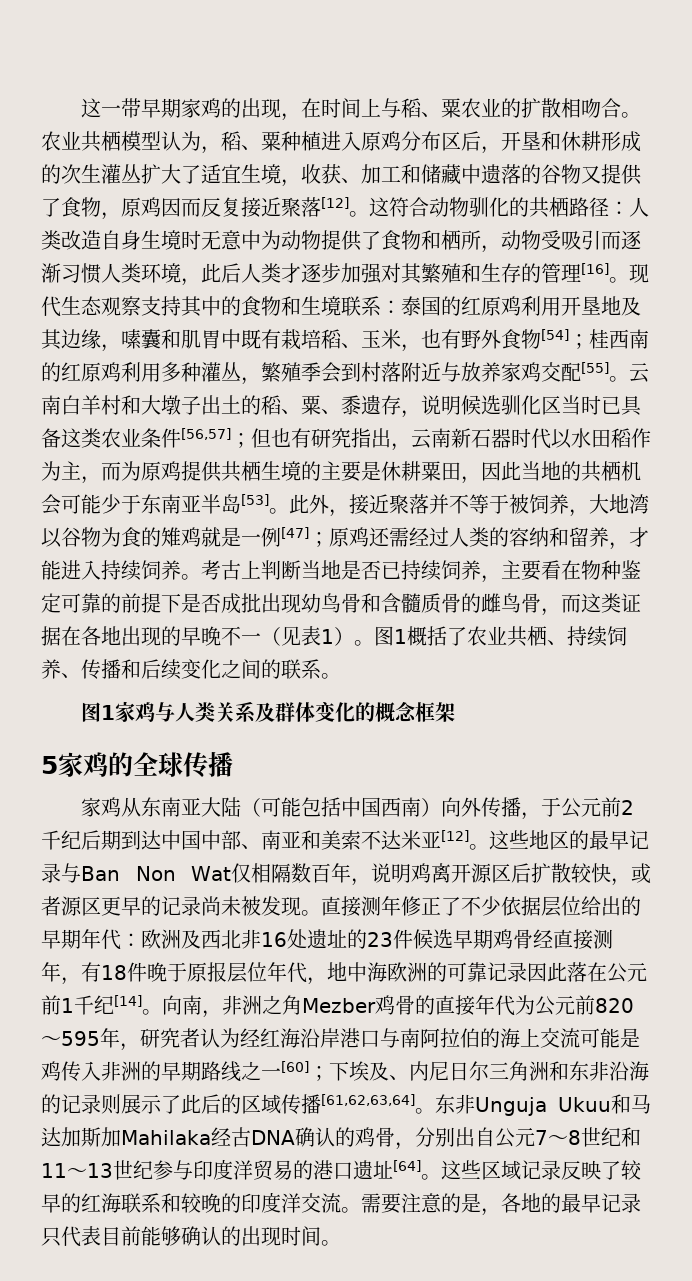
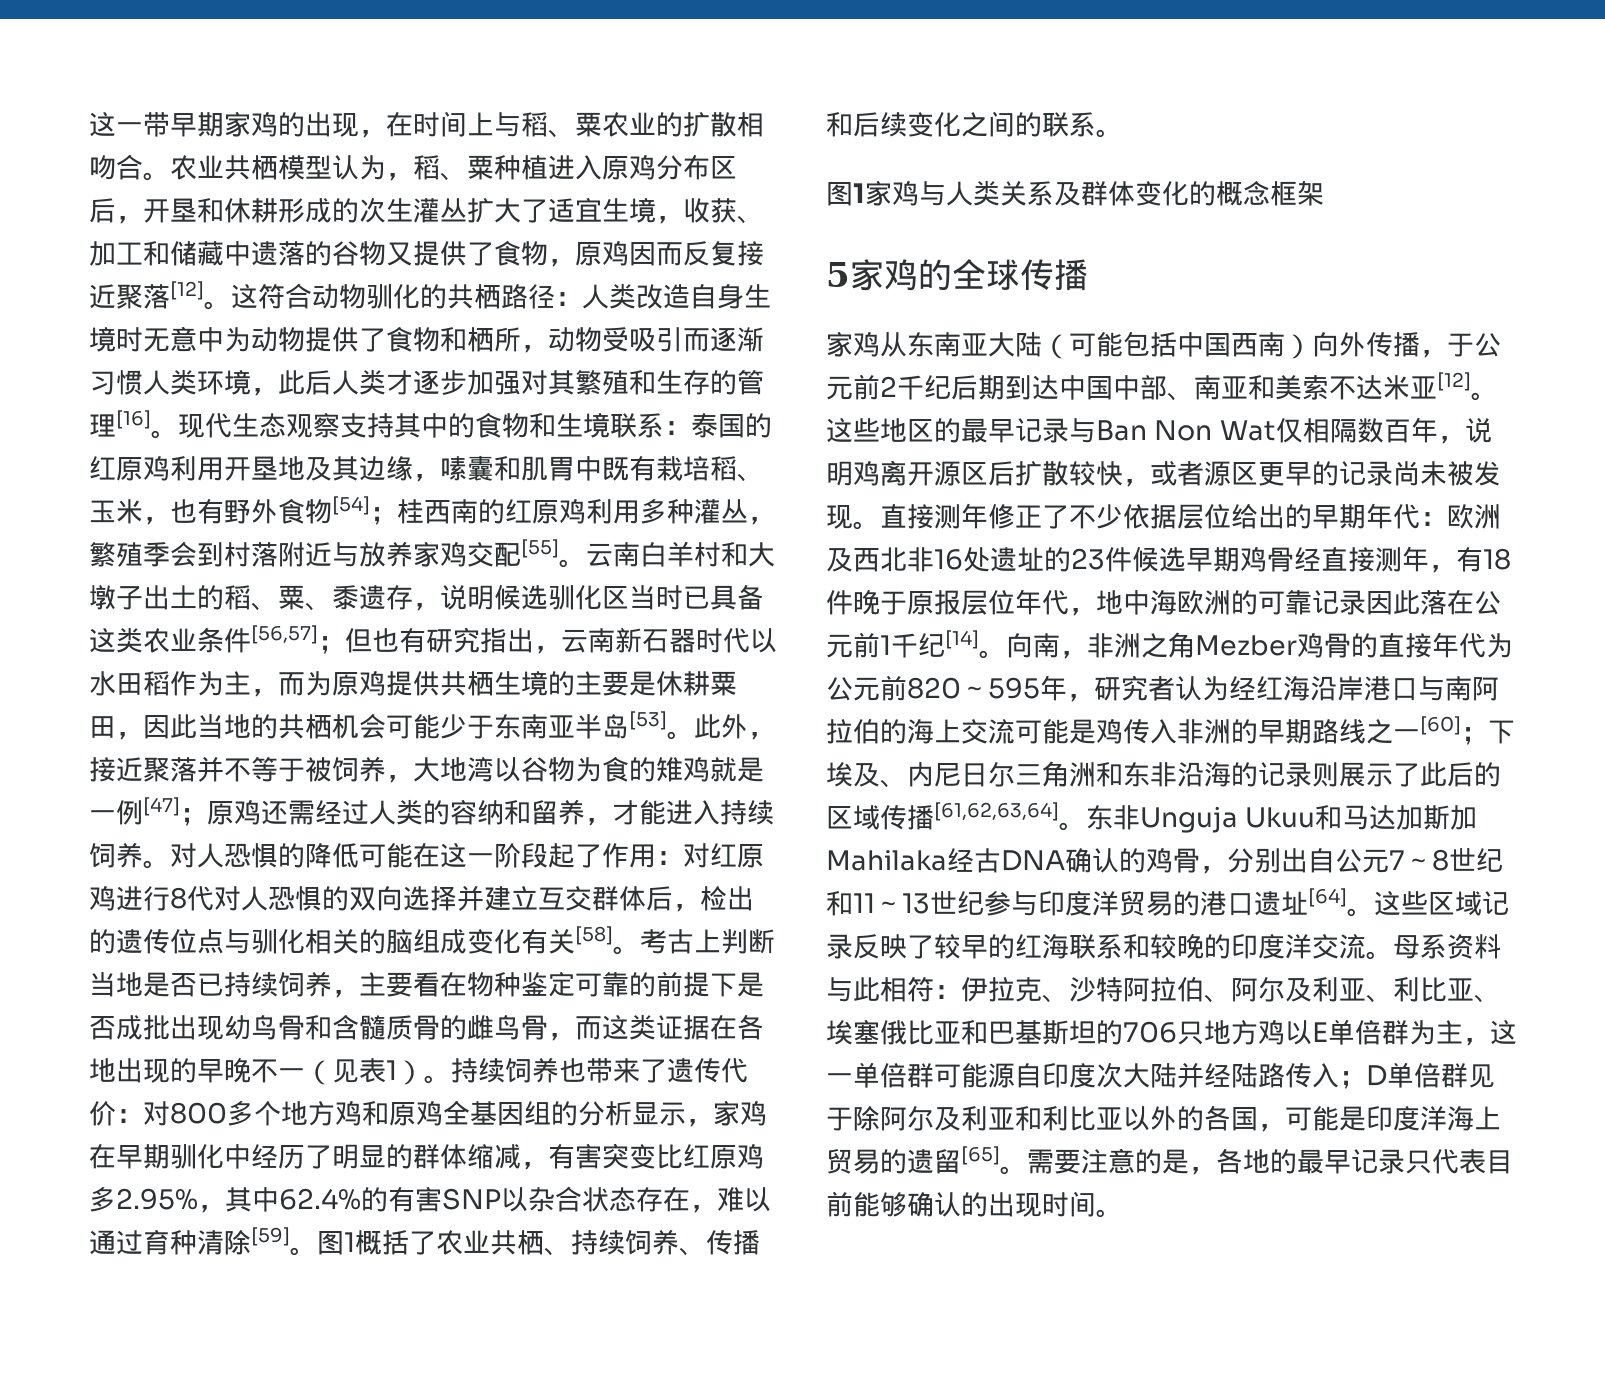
+ 对人恐惧的降低可能在这一阶段起了作用：对红原鸡进行8代对人恐惧的双向选择并建立互交群体后，检出的遗传位点与驯化相关的脑组成变化有关[58]。
+ 持续饲养也带来了遗传代价：对800多个地方鸡和原鸡全基因组的分析显示，家鸡在早期驯化中经历了明显的群体缩减，有害突变比红原鸡多2.95%，其中62.4%的有害SNP以杂合状态存在，难以通过育种清除[59]。
+ 母系资料与此相符：伊拉克、沙特阿拉伯、阿尔及利亚、利比亚、埃塞俄比亚和巴基斯坦的706只地方鸡以E单倍群为主，这一单倍群可能源自印度次大陆并经陆路传入；D单倍群见于除阿尔及利亚和利比亚以外的各国，可能是印度洋海上贸易的遗留[65]。

